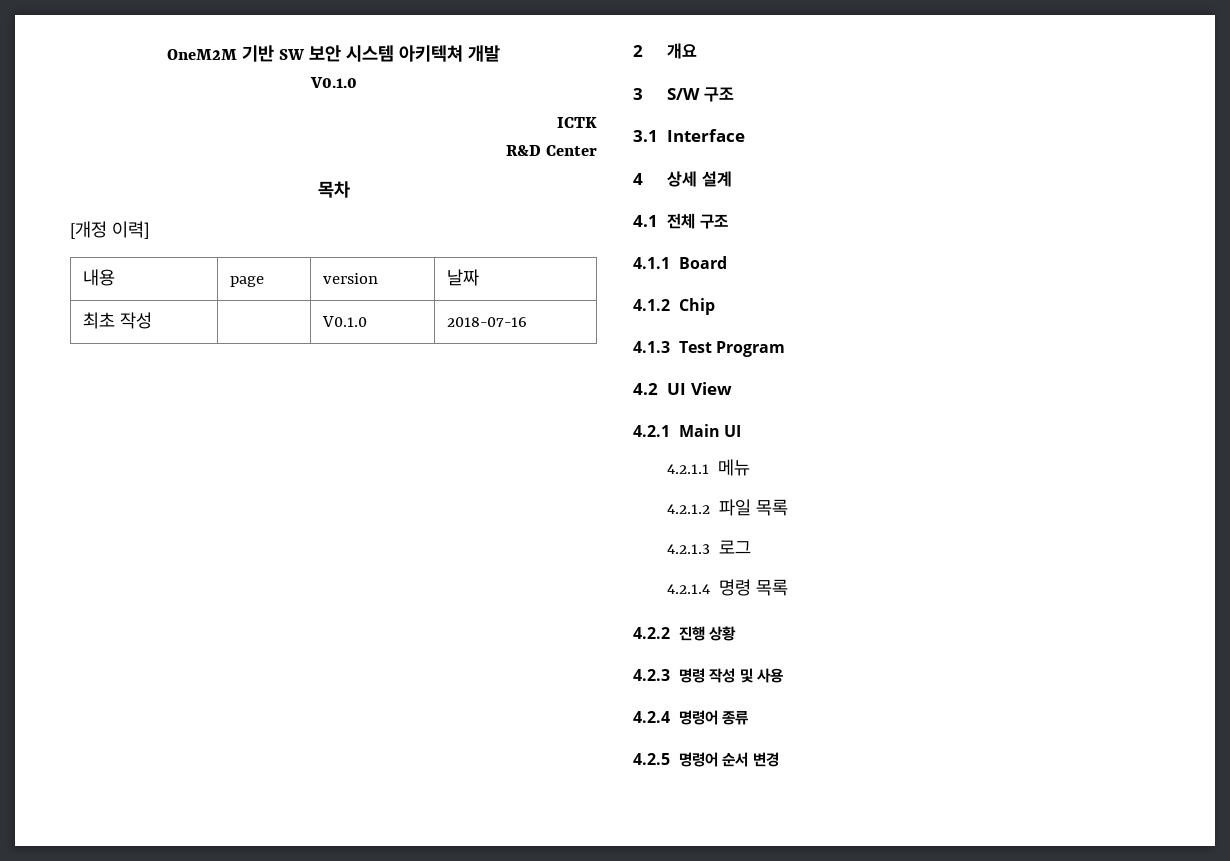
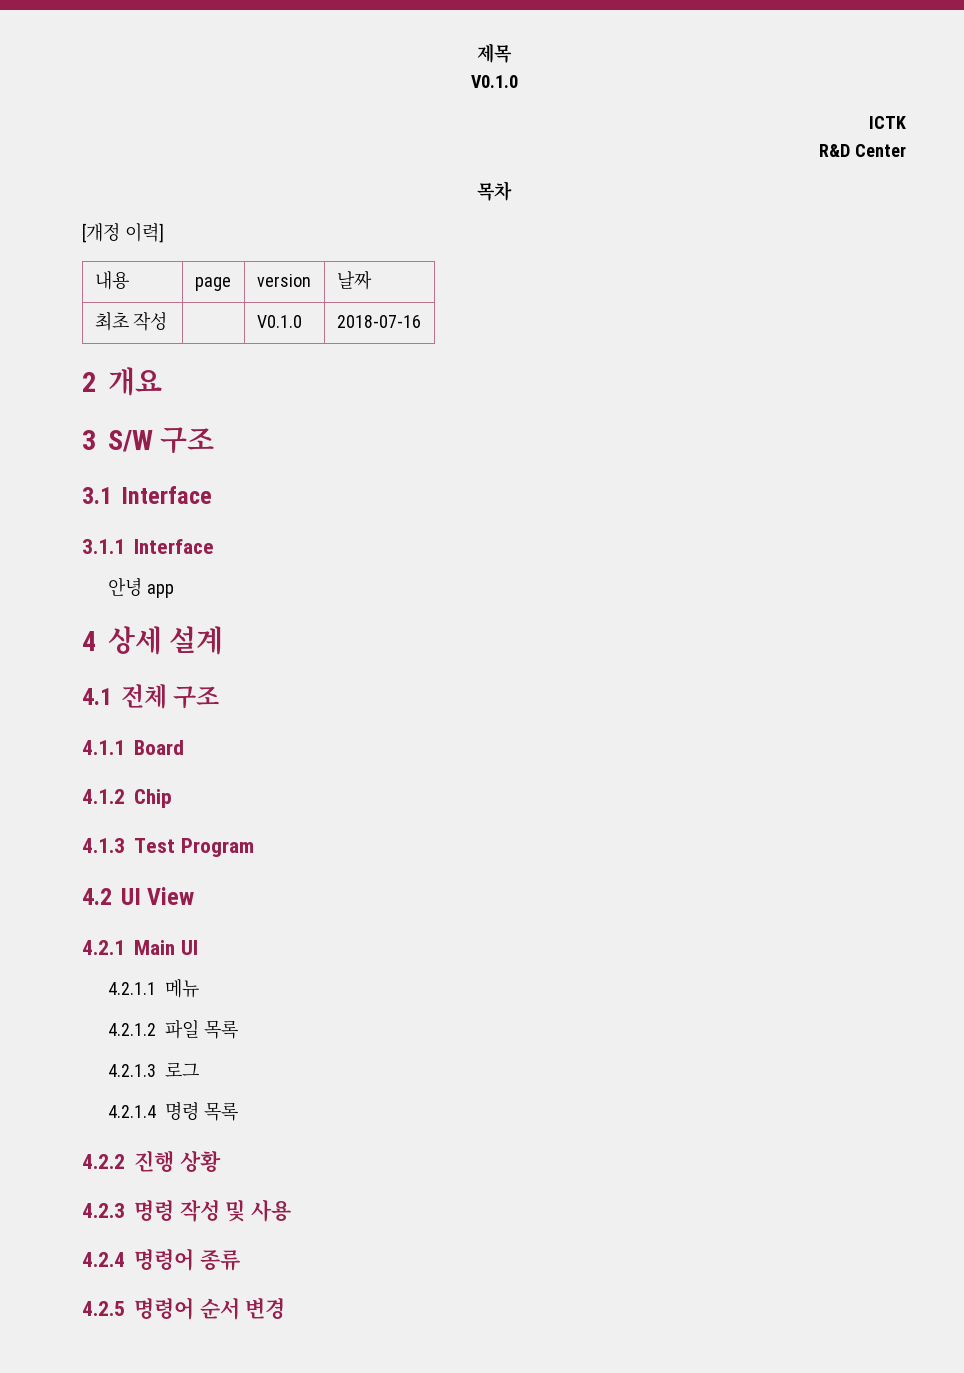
- OneM2M 기반 SW 보안 시스템 아키텍쳐 개발
+ 제목
+ 3.1.1 Interface
+ 안녕 app

